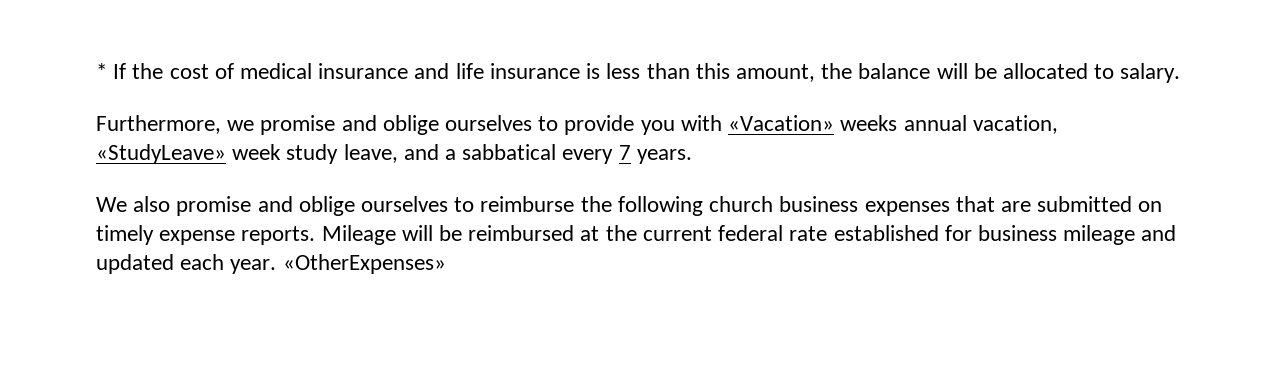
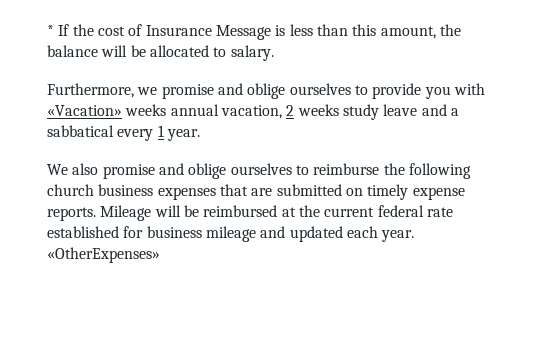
- * If the cost of medical insurance and life insurance is less than this amount, the balance will be allocated to salary.
+ * If the cost of Insurance Message is less than this amount, the balance will be allocated to salary.
- Furthermore, we promise and oblige ourselves to provide you with «Vacation» weeks annual vacation, «StudyLeave» week study leave, and a sabbatical every 7 years.
+ Furthermore, we promise and oblige ourselves to provide you with «Vacation» weeks annual vacation, 2 weeks study leave and a sabbatical every 1 year.

